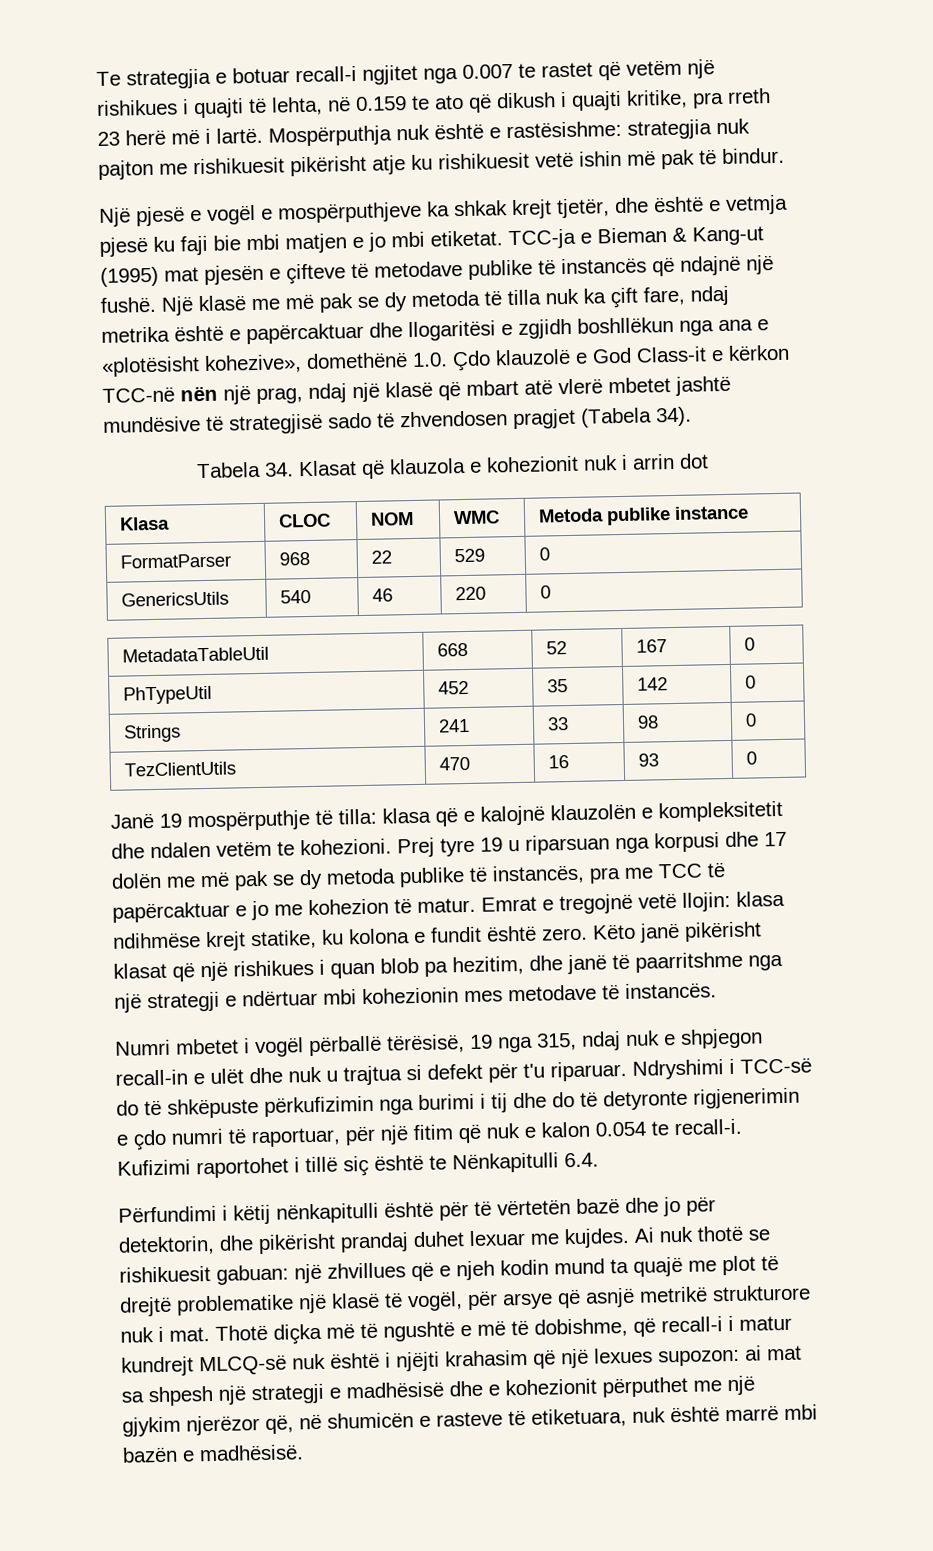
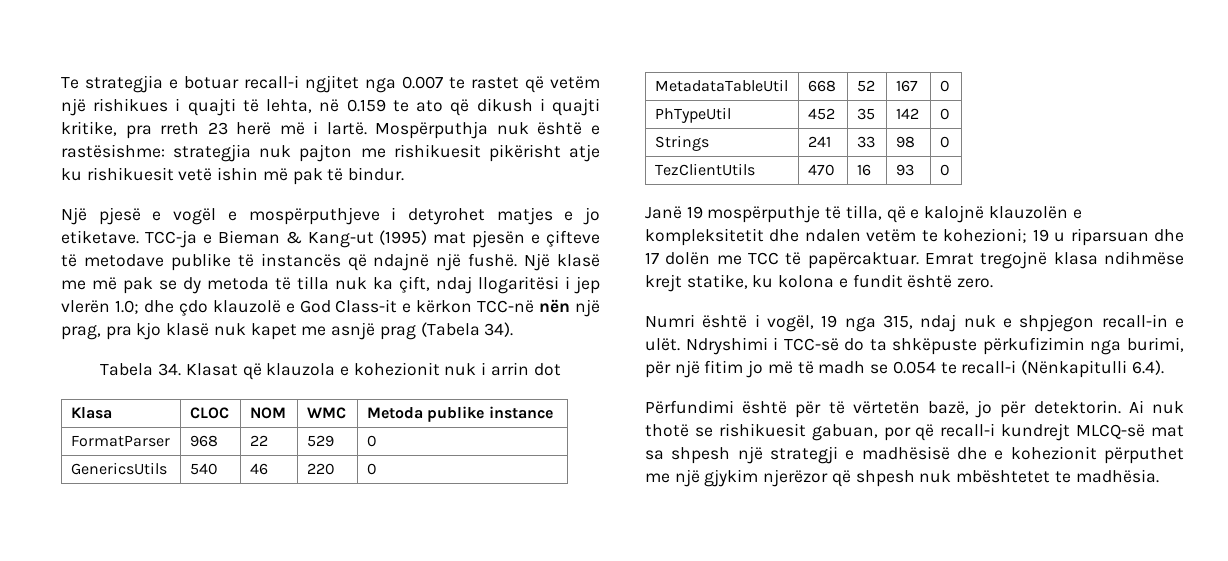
- Një pjesë e vogël e mospërputhjeve ka shkak krejt tjetër, dhe është e vetmja pjesë ku faji bie mbi matjen e jo mbi etiketat.
+ Një pjesë e vogël e mospërputhjeve i detyrohet matjes e jo etiketave.
- Një klasë me më pak se dy metoda të tilla nuk ka çift fare, ndaj metrika është e papërcaktuar dhe llogaritësi e zgjidh boshllëkun nga ana e «plotësisht kohezive», domethënë 1.0. Çdo klauzolë e God Class-it e kërkon TCC-në nën një prag, ndaj një klasë që mbart atë vlerë mbetet jashtë mundësive të strategjisë sado të zhvendosen pragjet (Tabela 34).
+ Një klasë me më pak se dy metoda të tilla nuk ka çift, ndaj llogaritësi i jep vlerën 1.0; dhe çdo klauzolë e God Class-it e kërkon TCC-në nën një prag, pra kjo klasë nuk kapet me asnjë prag (Tabela 34).
- Janë 19 mospërputhje të tilla: klasa që e kalojnë klauzolën e kompleksitetit dhe ndalen vetëm te kohezioni. Prej tyre 19 u riparsuan nga korpusi dhe 17 dolën me më pak se dy metoda publike të instancës, pra me TCC të papërcaktuar e jo me kohezion të matur. Emrat e tregojnë vetë llojin: klasa ndihmëse krejt statike, ku kolona e fundit është zero. Këto janë pikërisht klasat që një rishikues i quan blob pa hezitim, dhe janë të paarritshme nga një strategji e ndërtuar mbi kohezionin mes metodave të instancës.
- Numri mbetet i vogël përballë tërësisë, 19 nga 315, ndaj nuk e shpjegon recall-in e ulët dhe nuk u trajtua si defekt për t'u riparuar.
+ Janë 19 mospërputhje të tilla, që e kalojnë klauzolën e kompleksitetit dhe ndalen vetëm te kohezioni; 19 u riparsuan dhe 17 dolën me TCC të papërcaktuar. Emrat tregojnë klasa ndihmëse krejt statike, ku kolona e fundit është zero.
+ Numri është i vogël, 19 nga 315, ndaj nuk e shpjegon recall-in e ulët.
- Ndryshimi i TCC-së do të shkëpuste përkufizimin nga burimi i tij dhe do të detyronte rigjenerimin e çdo numri të raportuar, për një fitim që nuk e kalon 0.054 te recall-i. Kufizimi raportohet i tillë siç është te Nënkapitulli 6.4.
- Përfundimi i këtij nënkapitulli është për të vërtetën bazë dhe jo për detektorin, dhe pikërisht prandaj duhet lexuar me kujdes.
+ Ndryshimi i TCC-së do ta shkëpuste përkufizimin nga burimi, për një fitim jo më të madh se 0.054 te recall-i (Nënkapitulli 6.4).
+ Përfundimi është për të vërtetën bazë, jo për detektorin.
- Ai nuk thotë se rishikuesit gabuan: një zhvillues që e njeh kodin mund ta quajë me plot të drejtë problematike një klasë të vogël, për arsye që asnjë metrikë strukturore nuk i mat. Thotë diçka më të ngushtë e më të dobishme, që recall-i i matur kundrejt MLCQ-së nuk është i njëjti krahasim që një lexues supozon: ai mat sa shpesh një strategji e madhësisë dhe e kohezionit përputhet me një gjykim njerëzor që, në shumicën e rasteve të etiketuara, nuk është marrë mbi bazën e madhësisë.
+ Ai nuk thotë se rishikuesit gabuan, por që recall-i kundrejt MLCQ-së mat sa shpesh një strategji e madhësisë dhe e kohezionit përputhet me një gjykim njerëzor që shpesh nuk mbështetet te madhësia.

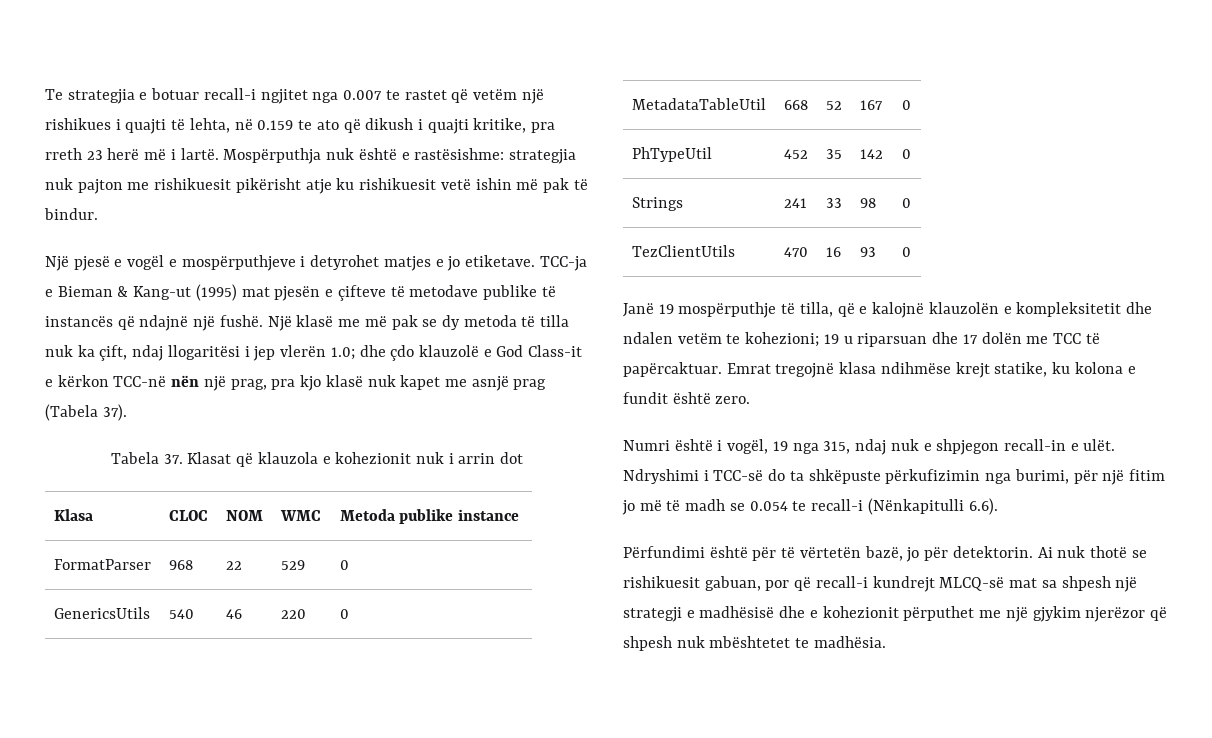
- Një klasë me më pak se dy metoda të tilla nuk ka çift, ndaj llogaritësi i jep vlerën 1.0; dhe çdo klauzolë e God Class-it e kërkon TCC-në nën një prag, pra kjo klasë nuk kapet me asnjë prag (Tabela 34).
+ Një klasë me më pak se dy metoda të tilla nuk ka çift, ndaj llogaritësi i jep vlerën 1.0; dhe çdo klauzolë e God Class-it e kërkon TCC-në nën një prag, pra kjo klasë nuk kapet me asnjë prag (Tabela 37).
- Tabela 34. Klasat që klauzola e kohezionit nuk i arrin dot
+ Tabela 37. Klasat që klauzola e kohezionit nuk i arrin dot
- Ndryshimi i TCC-së do ta shkëpuste përkufizimin nga burimi, për një fitim jo më të madh se 0.054 te recall-i (Nënkapitulli 6.4).
+ Ndryshimi i TCC-së do ta shkëpuste përkufizimin nga burimi, për një fitim jo më të madh se 0.054 te recall-i (Nënkapitulli 6.6).

